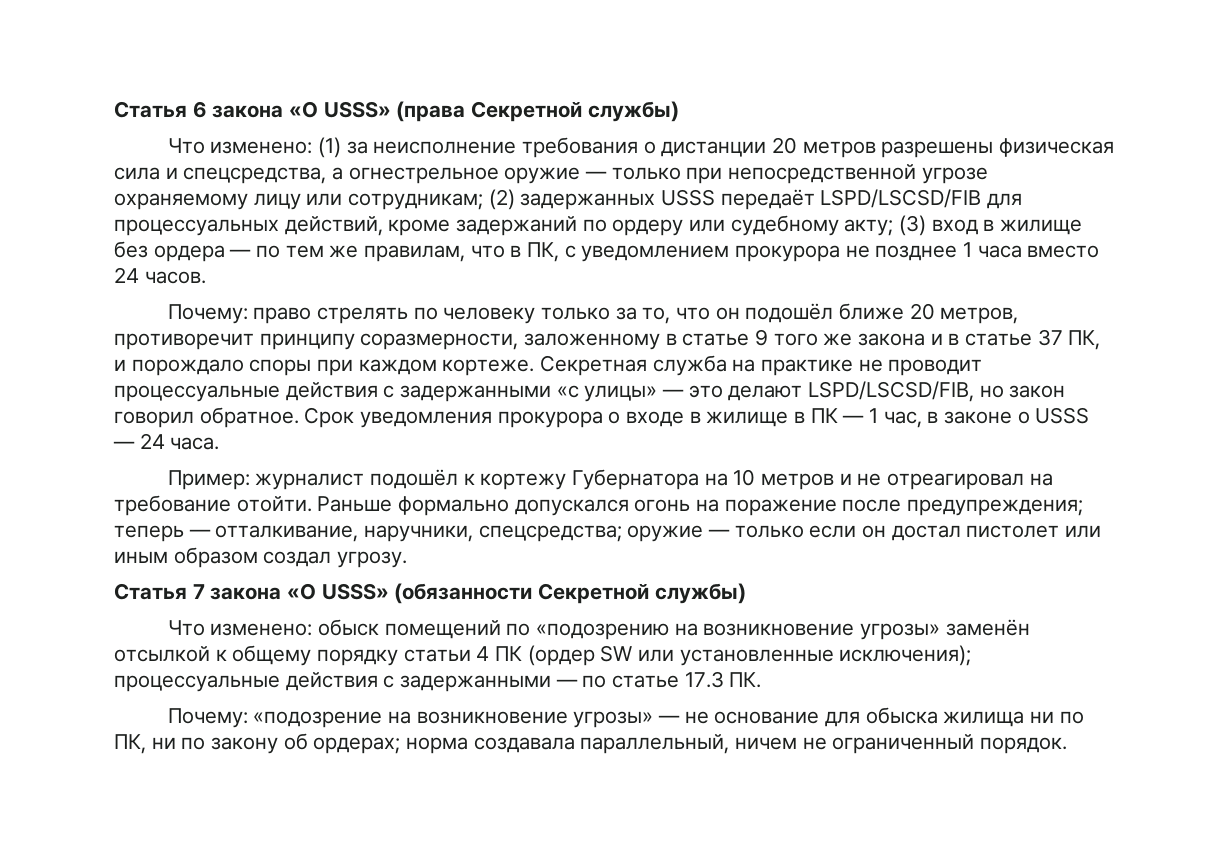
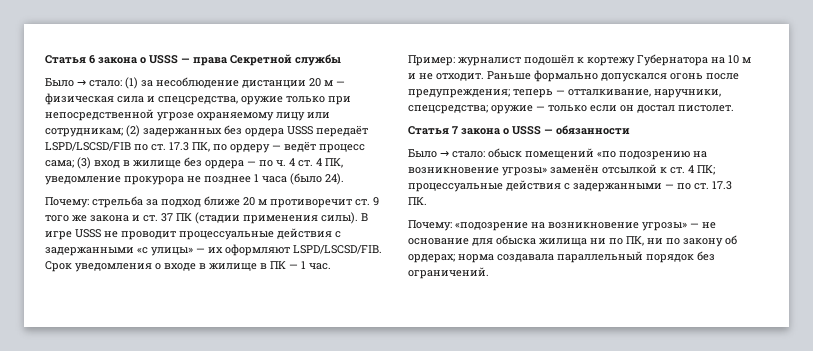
- Статья 6 закона «О USSS» (права Секретной службы)
- Что изменено: (1) за неисполнение требования о дистанции 20 метров разрешены физическая сила и спецсредства, а огнестрельное оружие — только при непосредственной угрозе охраняемому лицу или сотрудникам; (2) задержанных USSS передаёт LSPD/LSCSD/FIB для процессуальных действий, кроме задержаний по ордеру или судебному акту; (3) вход в жилище без ордера — по тем же правилам, что в ПК, с уведомлением прокурора не позднее 1 часа вместо 24 часов.
- Почему: право стрелять по человеку только за то, что он подошёл ближе 20 метров, противоречит принципу соразмерности, заложенному в статье 9 того же закона и в статье 37 ПК, и порождало споры при каждом кортеже. Секретная служба на практике не проводит процессуальные действия с задержанными «с улицы» — это делают LSPD/LSCSD/FIB, но закон говорил обратное.
+ Статья 6 закона о USSS — права Секретной службы
+ Было → стало: (1) за несоблюдение дистанции 20 м — физическая сила и спецсредства, оружие только при непосредственной угрозе охраняемому лицу или сотрудникам; (2) задержанных без ордера USSS передаёт LSPD/LSCSD/FIB по ст. 17.3 ПК, по ордеру — ведёт процесс сама; (3) вход в жилище без ордера — по ч. 4 ст. 4 ПК, уведомление прокурора не позднее 1 часа (было 24).
+ Почему: стрельба за подход ближе 20 м противоречит ст. 9 того же закона и ст. 37 ПК (стадии применения силы). В игре USSS не проводит процессуальные действия с задержанными «с улицы» — их оформляют LSPD/LSCSD/FIB.
- Срок уведомления прокурора о входе в жилище в ПК — 1 час, в законе о USSS — 24 часа.
+ Срок уведомления о входе в жилище в ПК — 1 час.
- Пример: журналист подошёл к кортежу Губернатора на 10 метров и не отреагировал на требование отойти.
+ Пример: журналист подошёл к кортежу Губернатора на 10 м и не отходит.
- Раньше формально допускался огонь на поражение после предупреждения; теперь — отталкивание, наручники, спецсредства; оружие — только если он достал пистолет или иным образом создал угрозу.
- Статья 7 закона «О USSS» (обязанности Секретной службы)
- Что изменено: обыск помещений по «подозрению на возникновение угрозы» заменён отсылкой к общему порядку статьи 4 ПК (ордер SW или установленные исключения); процессуальные действия с задержанными — по статье 17.3 ПК.
+ Раньше формально допускался огонь после предупреждения; теперь — отталкивание, наручники, спецсредства; оружие — только если он достал пистолет.
+ Статья 7 закона о USSS — обязанности
+ Было → стало: обыск помещений «по подозрению на возникновение угрозы» заменён отсылкой к ст. 4 ПК; процессуальные действия с задержанными — по ст. 17.3 ПК.
- Почему: «подозрение на возникновение угрозы» — не основание для обыска жилища ни по ПК, ни по закону об ордерах; норма создавала параллельный, ничем не ограниченный порядок.
+ Почему: «подозрение на возникновение угрозы» — не основание для обыска жилища ни по ПК, ни по закону об ордерах; норма создавала параллельный порядок без ограничений.

